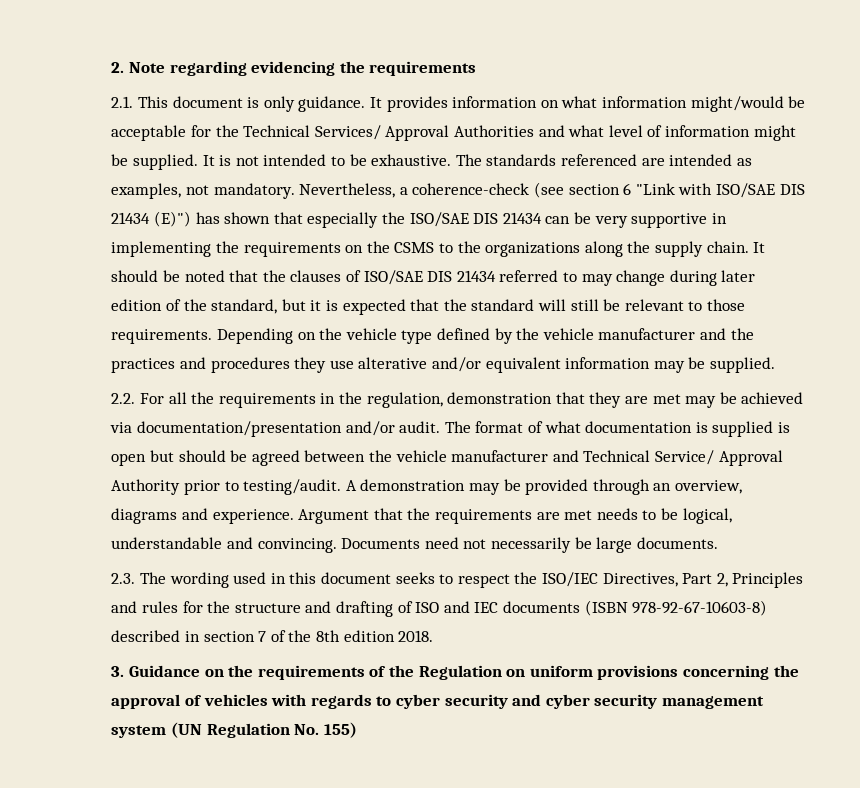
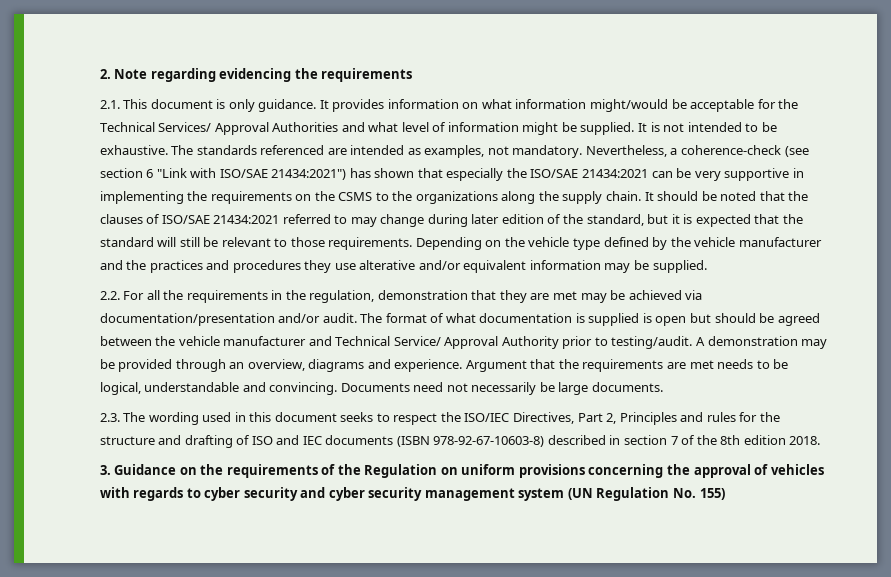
- Nevertheless, a coherence-check (see section 6 "Link with ISO/SAE DIS 21434 (E)") has shown that especially the ISO/SAE DIS 21434 can be very supportive in implementing the requirements on the CSMS to the organizations along the supply chain.
+ Nevertheless, a coherence-check (see section 6 "Link with ISO/SAE 21434:2021") has shown that especially the ISO/SAE 21434:2021 can be very supportive in implementing the requirements on the CSMS to the organizations along the supply chain.
- It should be noted that the clauses of ISO/SAE DIS 21434 referred to may change during later edition of the standard, but it is expected that the standard will still be relevant to those requirements.
+ It should be noted that the clauses of ISO/SAE 21434:2021 referred to may change during later edition of the standard, but it is expected that the standard will still be relevant to those requirements.

